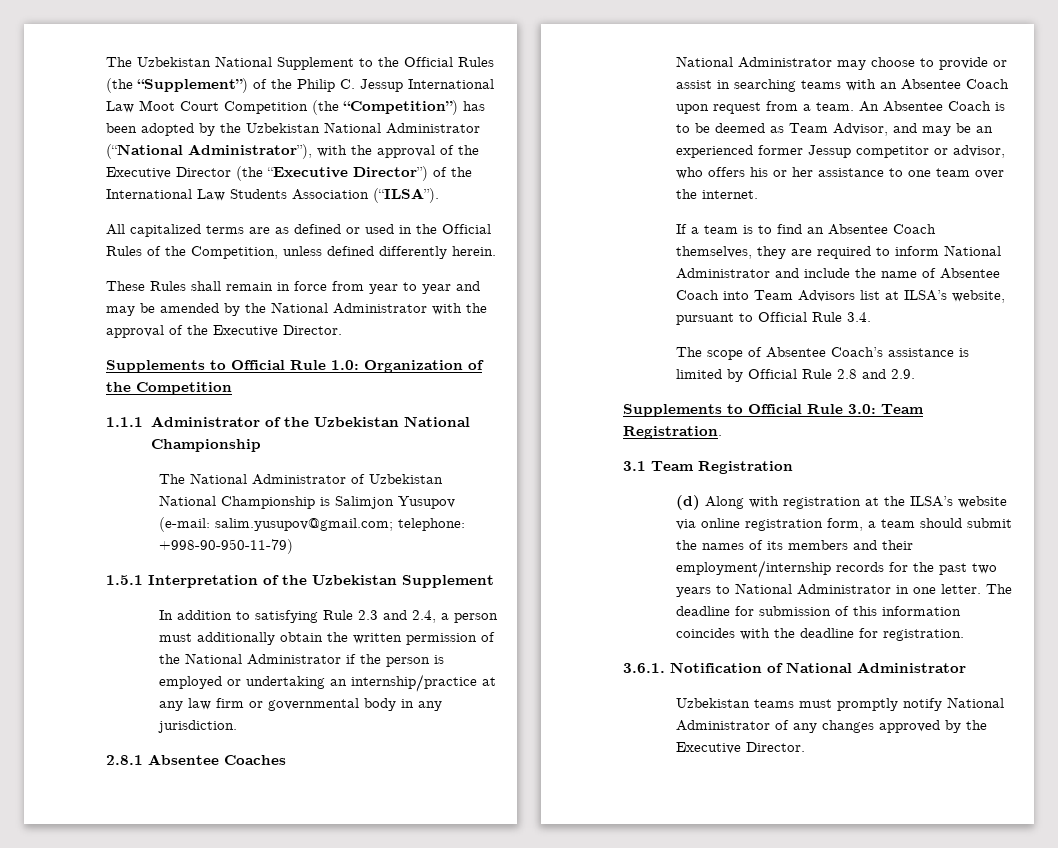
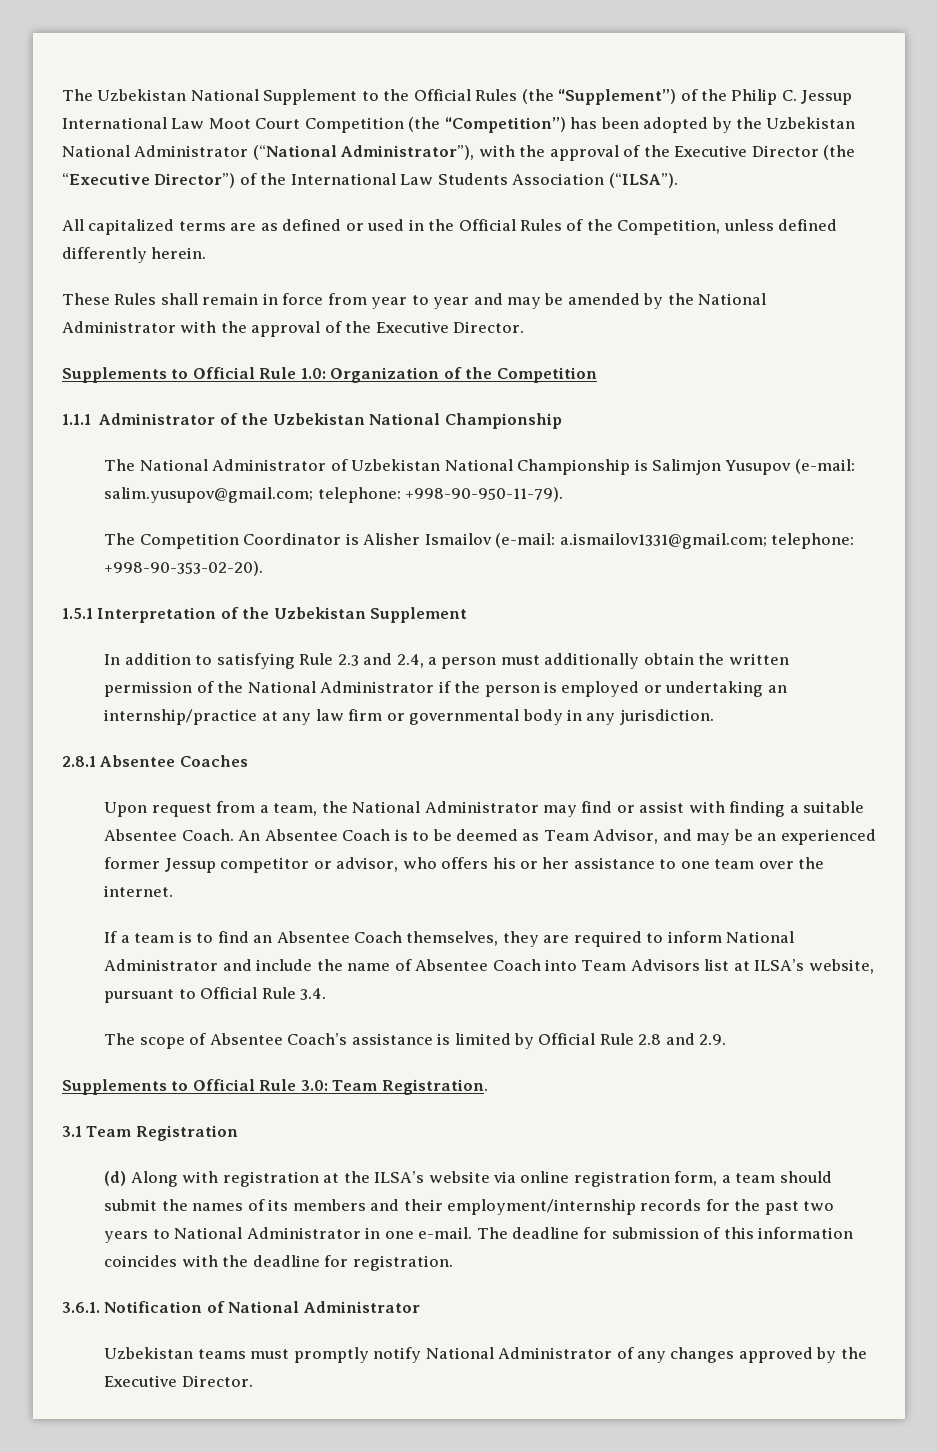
- The National Administrator of Uzbekistan National Championship is Salimjon Yusupov (e-mail: salim.yusupov@gmail.com; telephone: +998-90-950-11-79)
+ The National Administrator of Uzbekistan National Championship is Salimjon Yusupov (e-mail: salim.yusupov@gmail.com; telephone: +998-90-950-11-79).
+ The Competition Coordinator is Alisher Ismailov (e-mail: a.ismailov1331@gmail.com; telephone: +998-90-353-02-20).
- National Administrator may choose to provide or assist in searching teams with an Absentee Coach upon request from a team.
+ Upon request from a team, the National Administrator may find or assist with finding a suitable Absentee Coach.
- (d) Along with registration at the ILSA’s website via online registration form, a team should submit the names of its members and their employment/internship records for the past two years to National Administrator in one letter.
+ (d) Along with registration at the ILSA’s website via online registration form, a team should submit the names of its members and their employment/internship records for the past two years to National Administrator in one e-mail.

